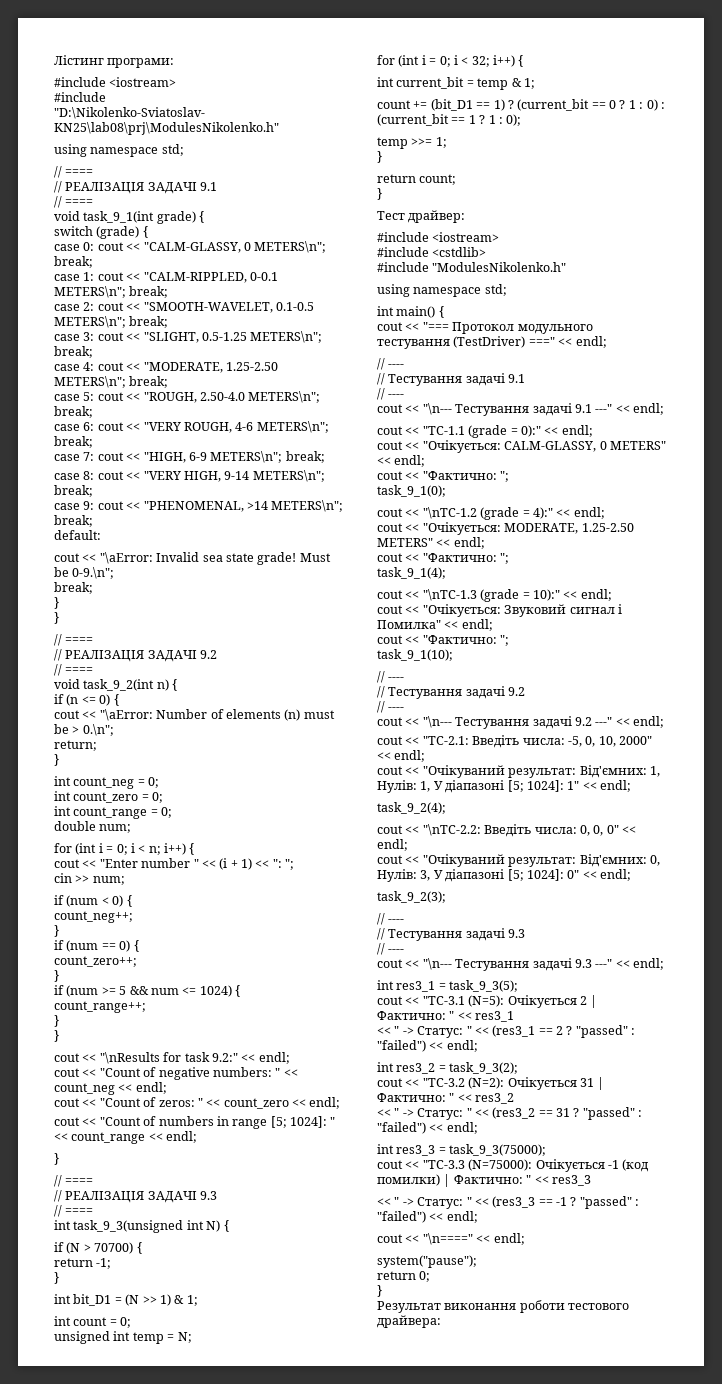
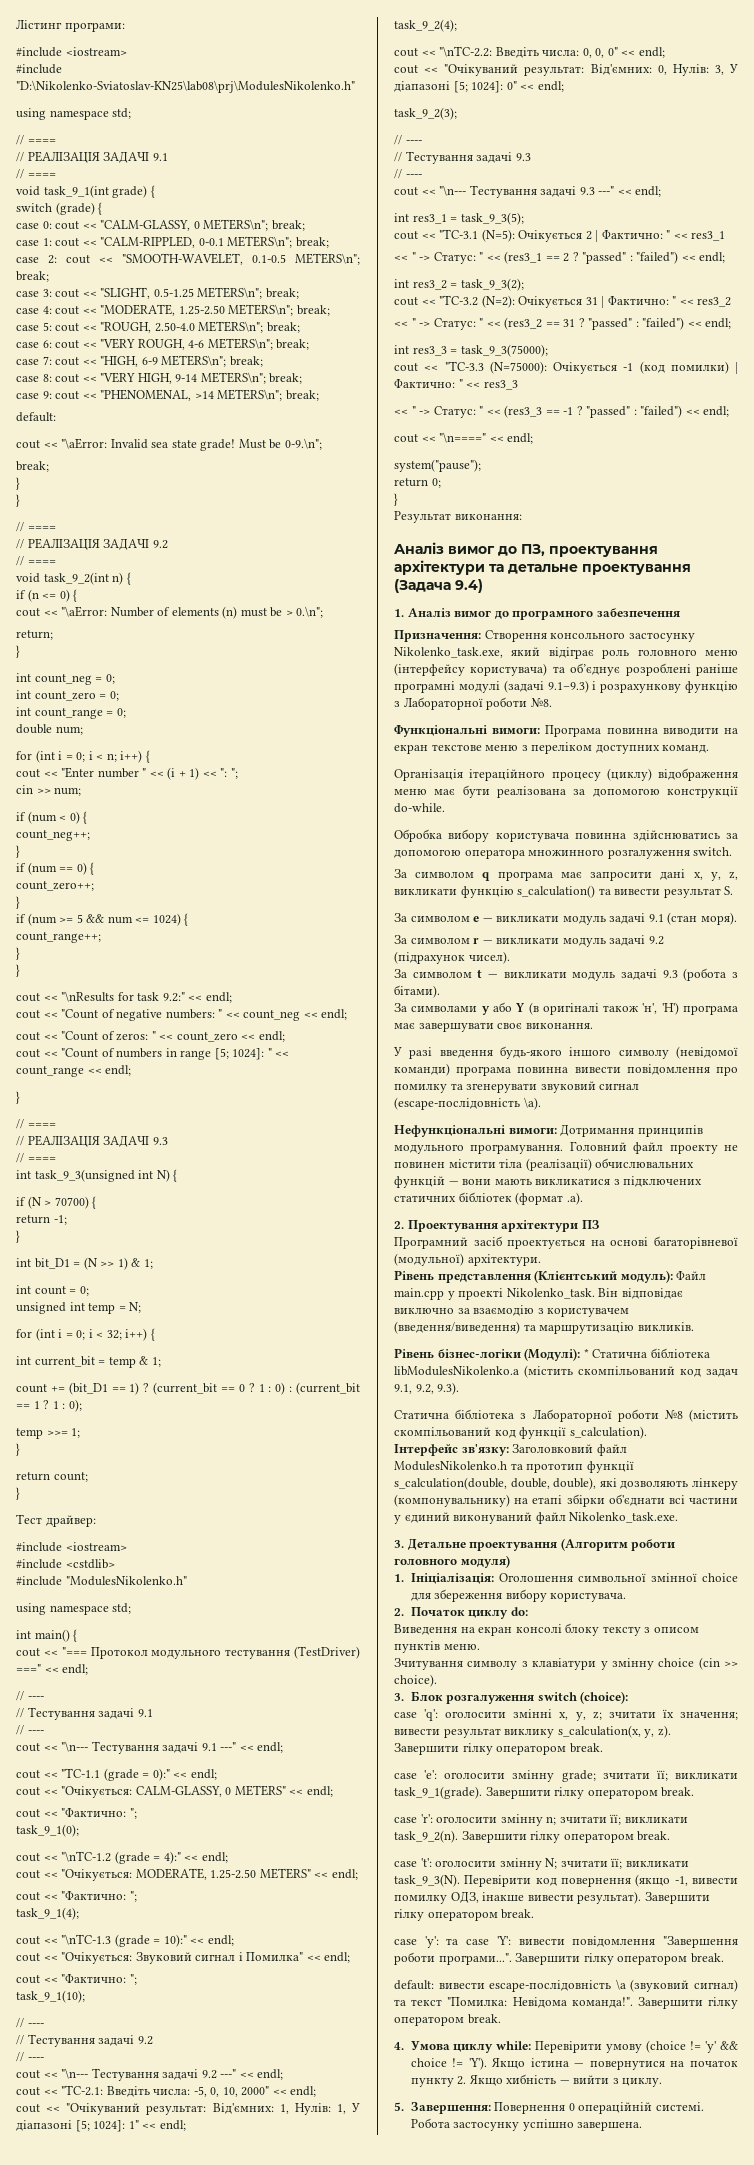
- Результат виконання роботи тестового драйвера:
+ Результат виконання:
+ Аналіз вимог до ПЗ, проектування архітектури та детальне проектування (Задача 9.4)
+ 1. Аналіз вимог до програмного забезпечення
+ Призначення: Створення консольного застосунку Nikolenko_task.exe, який відіграє роль головного меню (інтерфейсу користувача) та об’єднує розроблені раніше програмні модулі (задачі 9.1–9.3) і розрахункову функцію з Лабораторної роботи №8.
+ Функціональні вимоги: Програма повинна виводити на екран текстове меню з переліком доступних команд.
+ Організація ітераційного процесу (циклу) відображення меню має бути реалізована за допомогою конструкції do-while.
+ Обробка вибору користувача повинна здійснюватись за допомогою оператора множинного розгалуження switch.
+ За символом q програма має запросити дані x, y, z, викликати функцію s_calculation() та вивести результат S.
+ За символом e — викликати модуль задачі 9.1 (стан моря).
+ За символом r — викликати модуль задачі 9.2 (підрахунок чисел).
+ За символом t — викликати модуль задачі 9.3 (робота з бітами).
+ За символами y або Y (в оригіналі також 'н', 'Н') програма має завершувати своє виконання.
+ У разі введення будь-якого іншого символу (невідомої команди) програма повинна вивести повідомлення про помилку та згенерувати звуковий сигнал (escape-послідовність \a).
+ Нефункціональні вимоги: Дотримання принципів модульного програмування. Головний файл проекту не повинен містити тіла (реалізації) обчислювальних функцій — вони мають викликатися з підключених статичних бібліотек (формат .a).
+ 2. Проектування архітектури ПЗ
+ Програмний засіб проектується на основі багаторівневої (модульної) архітектури.
+ Рівень представлення (Клієнтський модуль): Файл main.cpp у проекті Nikolenko_task. Він відповідає виключно за взаємодію з користувачем (введення/виведення) та маршрутизацію викликів.
+ Рівень бізнес-логіки (Модулі): * Статична бібліотека libModulesNikolenko.a (містить скомпільований код задач 9.1, 9.2, 9.3).
+ Статична бібліотека з Лабораторної роботи №8 (містить скомпільований код функції s_calculation).
+ Інтерфейс зв'язку: Заголовковий файл ModulesNikolenko.h та прототип функції s_calculation(double, double, double), які дозволяють лінкеру (компонувальнику) на етапі збірки об'єднати всі частини у єдиний виконуваний файл Nikolenko_task.exe.
+ 3. Детальне проектування (Алгоритм роботи головного модуля)
+ 1. Ініціалізація: Оголошення символьної змінної choice для збереження вибору користувача.
+ 2. Початок циклу do:
+ Виведення на екран консолі блоку тексту з описом пунктів меню.
+ Зчитування символу з клавіатури у змінну choice (cin >> choice).
+ 3. Блок розгалуження switch (choice):
+ case 'q': оголосити змінні x, y, z; зчитати їх значення; вивести результат виклику s_calculation(x, y, z). Завершити гілку оператором break.
+ case 'e': оголосити змінну grade; зчитати її; викликати task_9_1(grade). Завершити гілку оператором break.
+ case 'r': оголосити змінну n; зчитати її; викликати task_9_2(n). Завершити гілку оператором break.
+ case 't': оголосити змінну N; зчитати її; викликати task_9_3(N). Перевірити код повернення (якщо -1, вивести помилку ОДЗ, інакше вивести результат). Завершити гілку оператором break.
+ case 'y': та case 'Y': вивести повідомлення "Завершення роботи програми...". Завершити гілку оператором break.
+ default: вивести escape-послідовність \a (звуковий сигнал) та текст "Помилка: Невідома команда!". Завершити гілку оператором break.
+ 4. Умова циклу while: Перевірити умову (choice != 'y' && choice != 'Y'). Якщо істина — повернутися на початок пункту 2. Якщо хибність — вийти з циклу.
+ 5. Завершення: Повернення 0 операційній системі. Робота застосунку успішно завершена.

